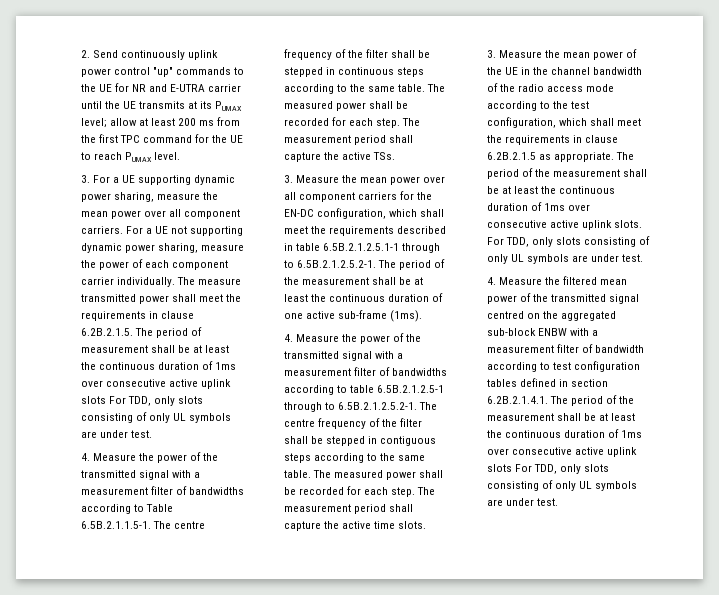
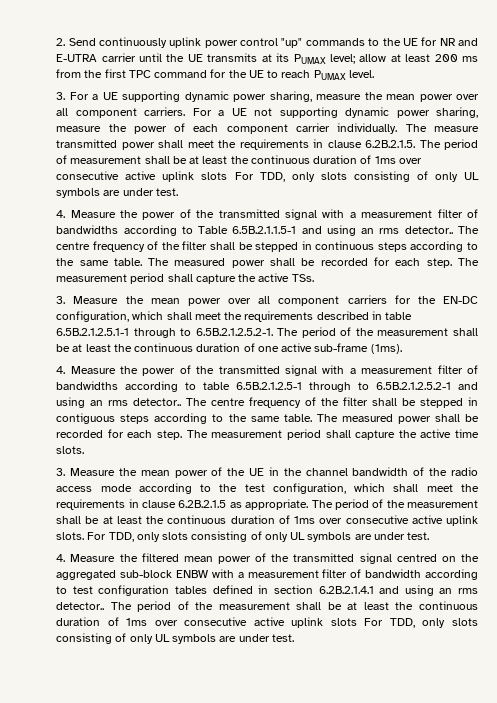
- 4. Measure the power of the transmitted signal with a measurement filter of bandwidths according to Table 6.5B.2.1.1.5-1. The centre frequency of the filter shall be stepped in continuous steps according to the same table.
+ 4. Measure the power of the transmitted signal with a measurement filter of bandwidths according to Table 6.5B.2.1.1.5-1 and using an rms detector.. The centre frequency of the filter shall be stepped in continuous steps according to the same table.
- 4. Measure the power of the transmitted signal with a measurement filter of bandwidths according to table 6.5B.2.1.2.5-1 through to 6.5B.2.1.2.5.2-1. The centre frequency of the filter shall be stepped in contiguous steps according to the same table.
+ 4. Measure the power of the transmitted signal with a measurement filter of bandwidths according to table 6.5B.2.1.2.5-1 through to 6.5B.2.1.2.5.2-1 and using an rms detector.. The centre frequency of the filter shall be stepped in contiguous steps according to the same table.
- 4. Measure the filtered mean power of the transmitted signal centred on the aggregated sub-block ENBW with a measurement filter of bandwidth according to test configuration tables defined in section 6.2B.2.1.4.1. The period of the measurement shall be at least the continuous duration of 1ms over consecutive active uplink slots For TDD, only slots consisting of only UL symbols are under test.
+ 4. Measure the filtered mean power of the transmitted signal centred on the aggregated sub-block ENBW with a measurement filter of bandwidth according to test configuration tables defined in section 6.2B.2.1.4.1 and using an rms detector.. The period of the measurement shall be at least the continuous duration of 1ms over consecutive active uplink slots For TDD, only slots consisting of only UL symbols are under test.

